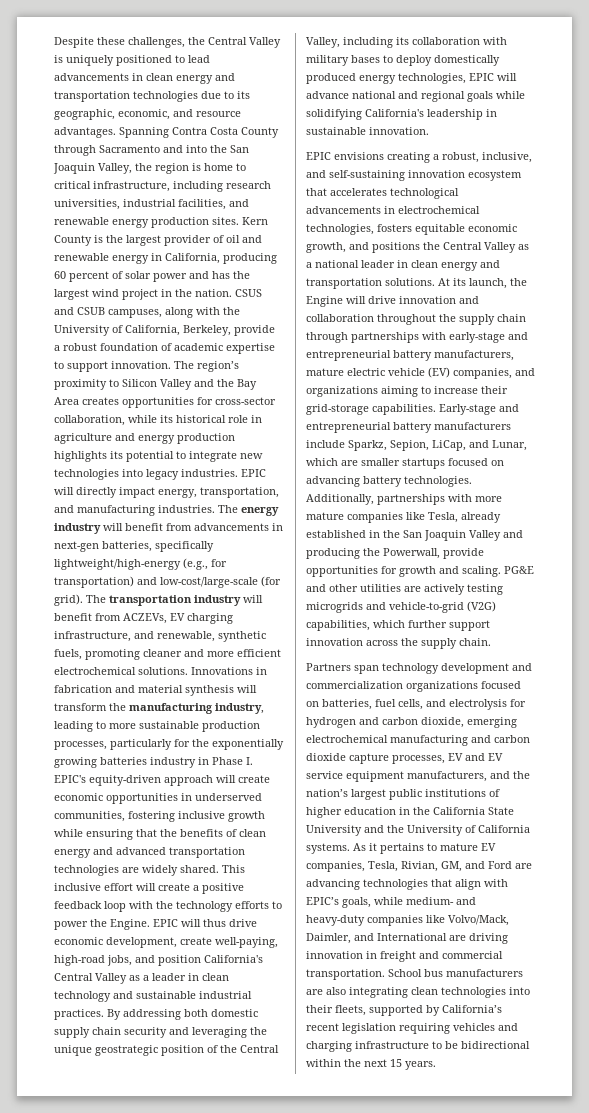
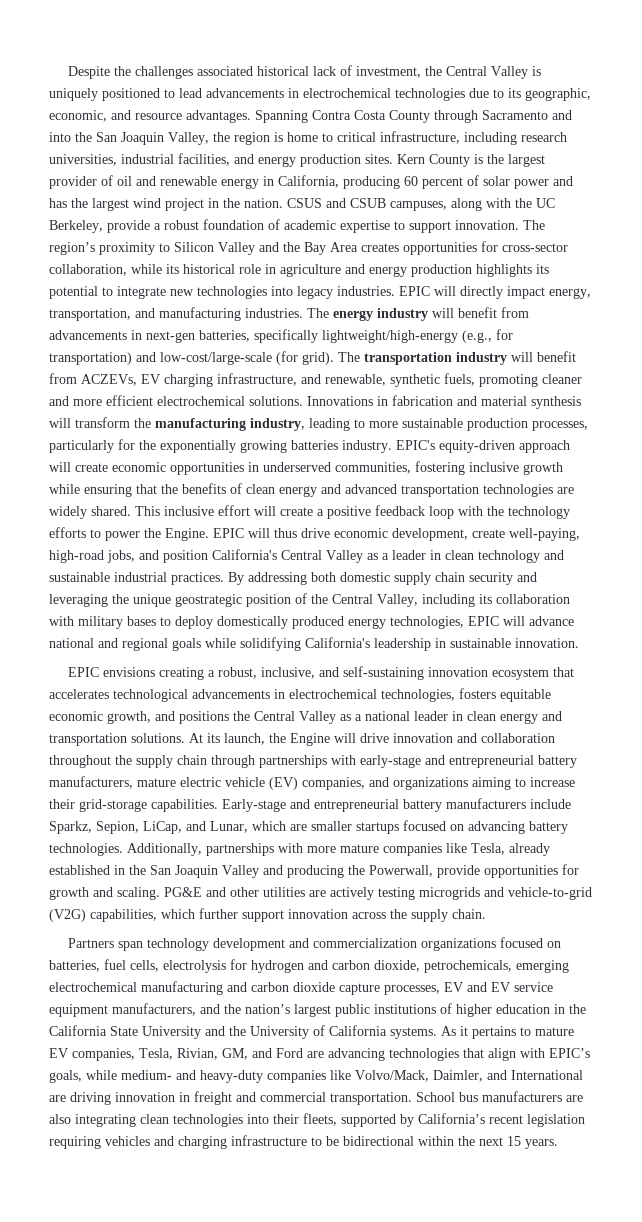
- Despite these challenges, the Central Valley is uniquely positioned to lead advancements in clean energy and transportation technologies due to its geographic, economic, and resource advantages.
+ Despite the challenges associated historical lack of investment, the Central Valley is uniquely positioned to lead advancements in electrochemical technologies due to its geographic, economic, and resource advantages.
- Spanning Contra Costa County through Sacramento and into the San Joaquin Valley, the region is home to critical infrastructure, including research universities, industrial facilities, and renewable energy production sites.
+ Spanning Contra Costa County through Sacramento and into the San Joaquin Valley, the region is home to critical infrastructure, including research universities, industrial facilities, and energy production sites.
- CSUS and CSUB campuses, along with the University of California, Berkeley, provide a robust foundation of academic expertise to support innovation.
+ CSUS and CSUB campuses, along with the UC Berkeley, provide a robust foundation of academic expertise to support innovation.
- Innovations in fabrication and material synthesis will transform the manufacturing industry, leading to more sustainable production processes, particularly for the exponentially growing batteries industry in Phase I. EPIC's equity-driven approach will create economic opportunities in underserved communities, fostering inclusive growth while ensuring that the benefits of clean energy and advanced transportation technologies are widely shared.
+ Innovations in fabrication and material synthesis will transform the manufacturing industry, leading to more sustainable production processes, particularly for the exponentially growing batteries industry. EPIC's equity-driven approach will create economic opportunities in underserved communities, fostering inclusive growth while ensuring that the benefits of clean energy and advanced transportation technologies are widely shared.
- Partners span technology development and commercialization organizations focused on batteries, fuel cells, and electrolysis for hydrogen and carbon dioxide, emerging electrochemical manufacturing and carbon dioxide capture processes, EV and EV service equipment manufacturers, and the nation’s largest public institutions of higher education in the California State University and the University of California systems.
+ Partners span technology development and commercialization organizations focused on batteries, fuel cells, electrolysis for hydrogen and carbon dioxide, petrochemicals, emerging electrochemical manufacturing and carbon dioxide capture processes, EV and EV service equipment manufacturers, and the nation’s largest public institutions of higher education in the California State University and the University of California systems.

